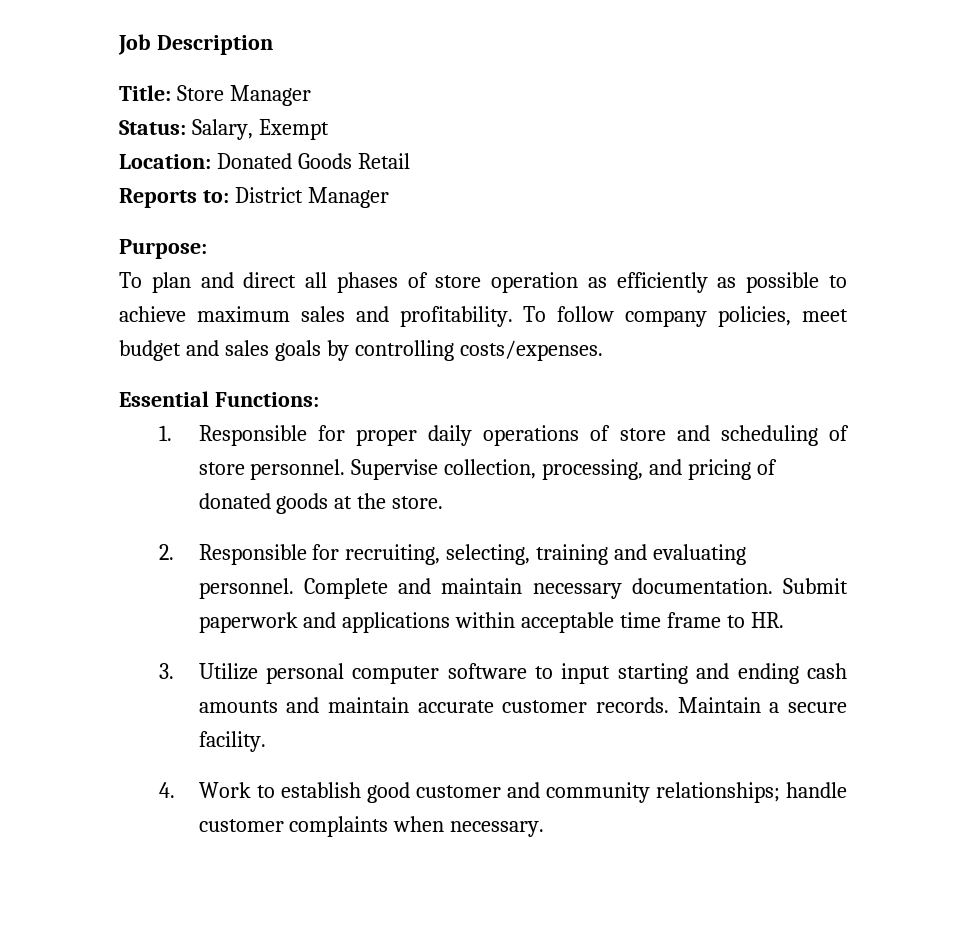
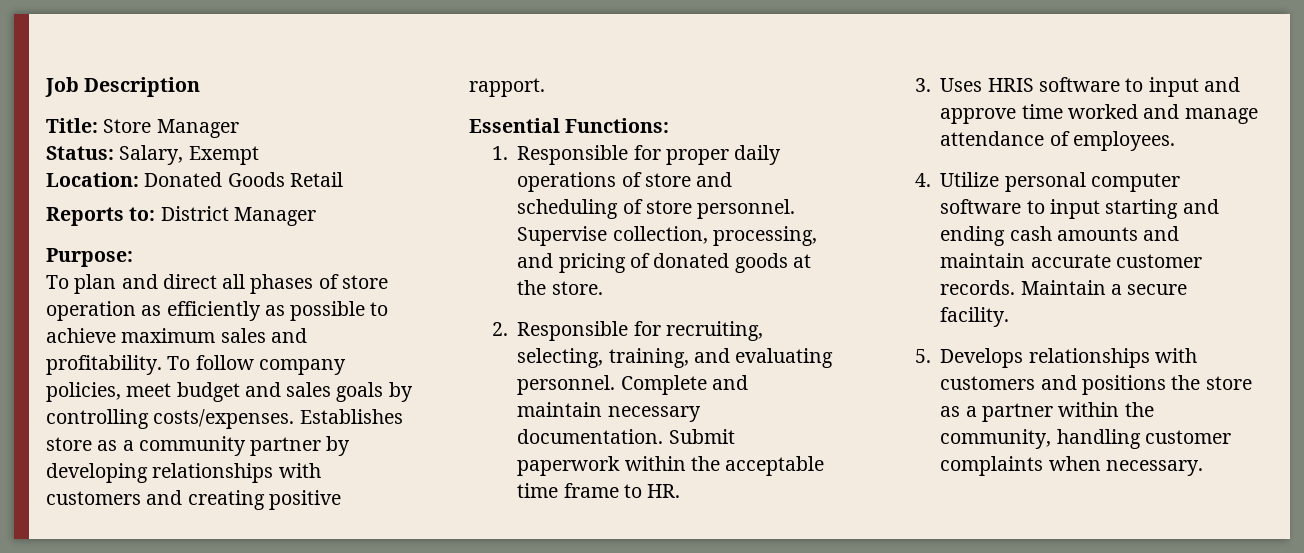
+ Establishes store as a community partner by developing relationships with customers and creating positive rapport.
- 2. Responsible for recruiting, selecting, training and evaluating personnel.
+ 2. Responsible for recruiting, selecting, training, and evaluating personnel.
- Submit paperwork and applications within acceptable time frame to HR.
+ Submit paperwork within the acceptable time frame to HR.
- 3. Utilize personal computer software to input starting and ending cash amounts and maintain accurate customer records.
+ 3. Uses HRIS software to input and approve time worked and manage attendance of employees.
+ 4. Utilize personal computer software to input starting and ending cash amounts and maintain accurate customer records.
- 4. Work to establish good customer and community relationships; handle customer complaints when necessary.
+ 5. Develops relationships with customers and positions the store as a partner within the community, handling customer complaints when necessary.

